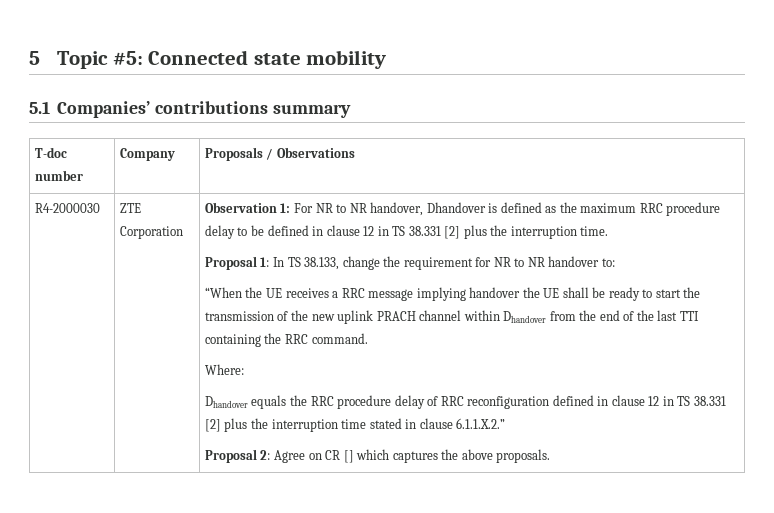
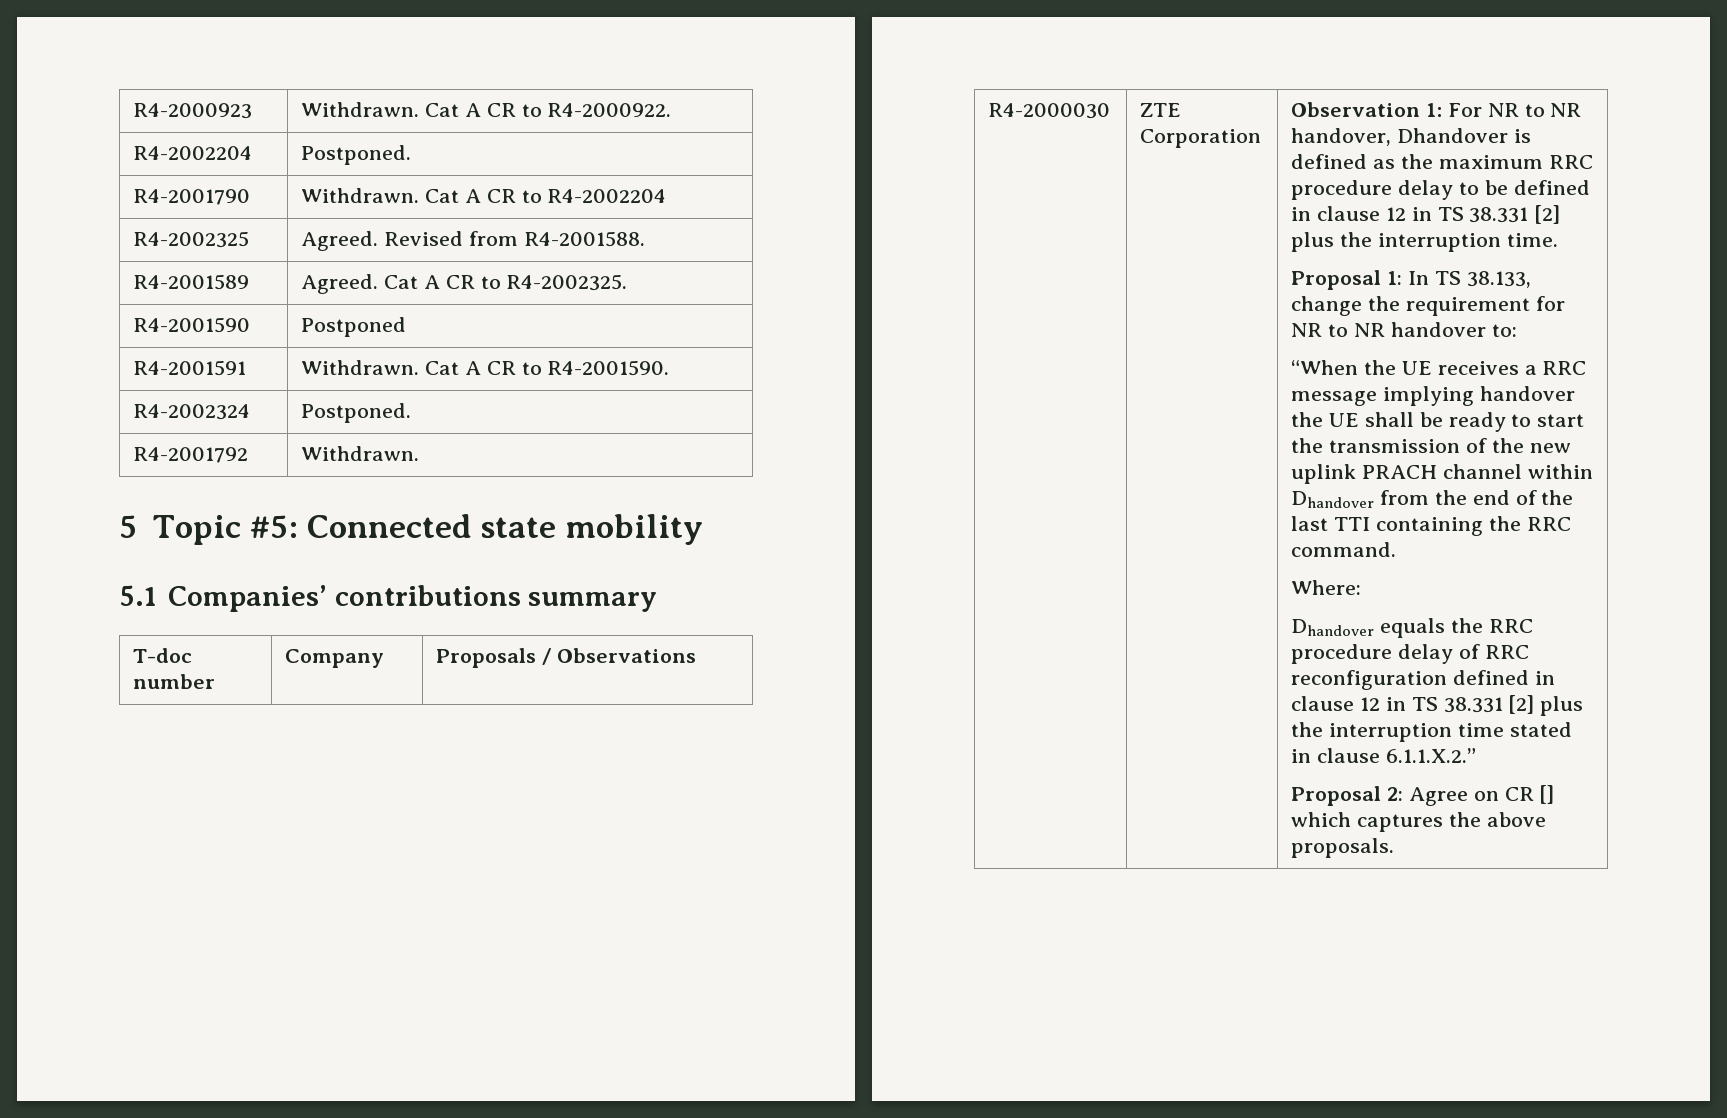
+ R4-2000923 | Withdrawn. Cat A CR to R4-2000922.
+ R4-2002204 | Postponed.
+ R4-2001790 | Withdrawn. Cat A CR to R4-2002204
+ R4-2002325 | Agreed. Revised from R4-2001588.
+ R4-2001589 | Agreed. Cat A CR to R4-2002325.
+ R4-2001590 | Postponed
+ R4-2001591 | Withdrawn. Cat A CR to R4-2001590.
+ R4-2002324 | Postponed.
+ R4-2001792 | Withdrawn.

